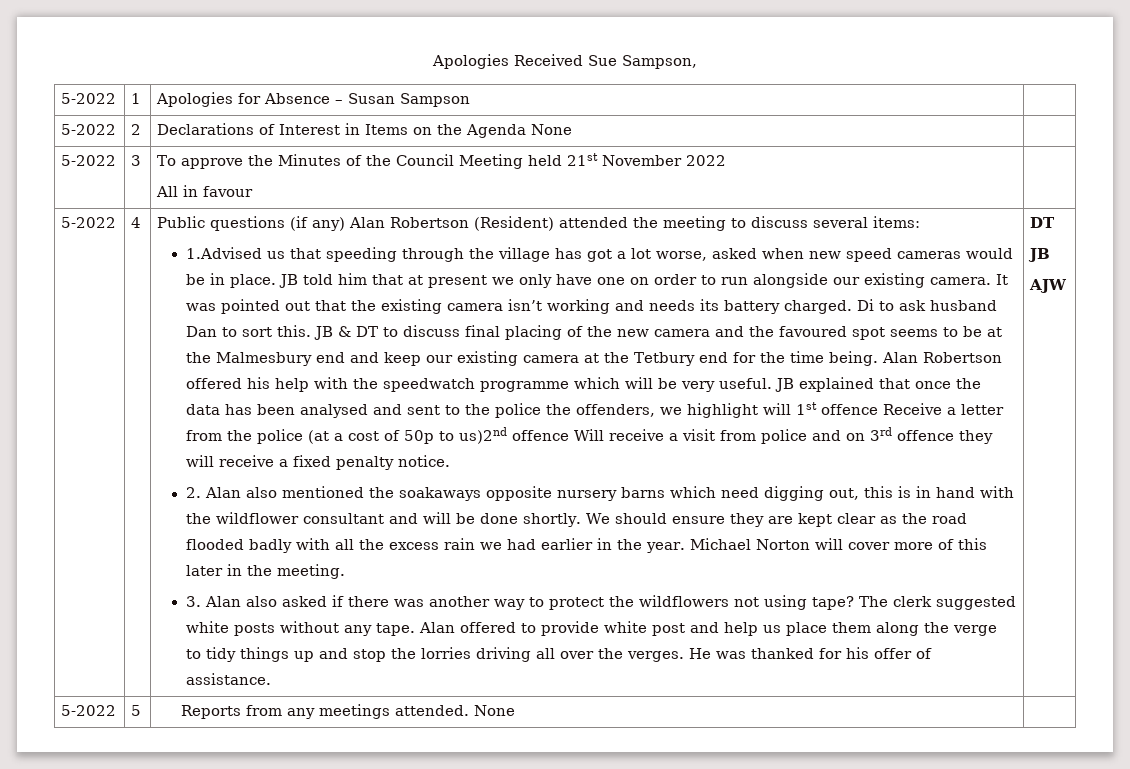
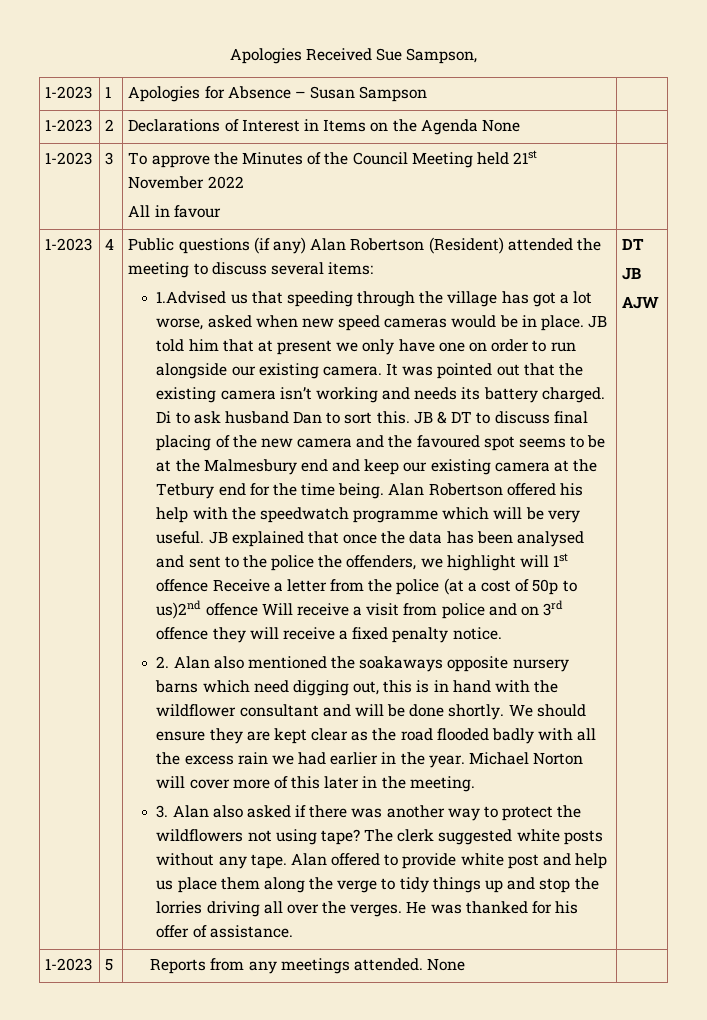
- 5-2022 | 1 | Apologies for Absence – Susan Sampson |
+ 1-2023 | 1 | Apologies for Absence – Susan Sampson |
- 5-2022 | 2 | Declarations of Interest in Items on the Agenda None |
+ 1-2023 | 2 | Declarations of Interest in Items on the Agenda None |
- 5-2022 | 3 | To approve the Minutes of the Council Meeting held 21st November 2022
+ 1-2023 | 3 | To approve the Minutes of the Council Meeting held 21st November 2022
  All in favour |
- 5-2022
+ 1-2023
- 5-2022 | 5 | Reports from any meetings attended. None |
+ 1-2023 | 5 | Reports from any meetings attended. None |

